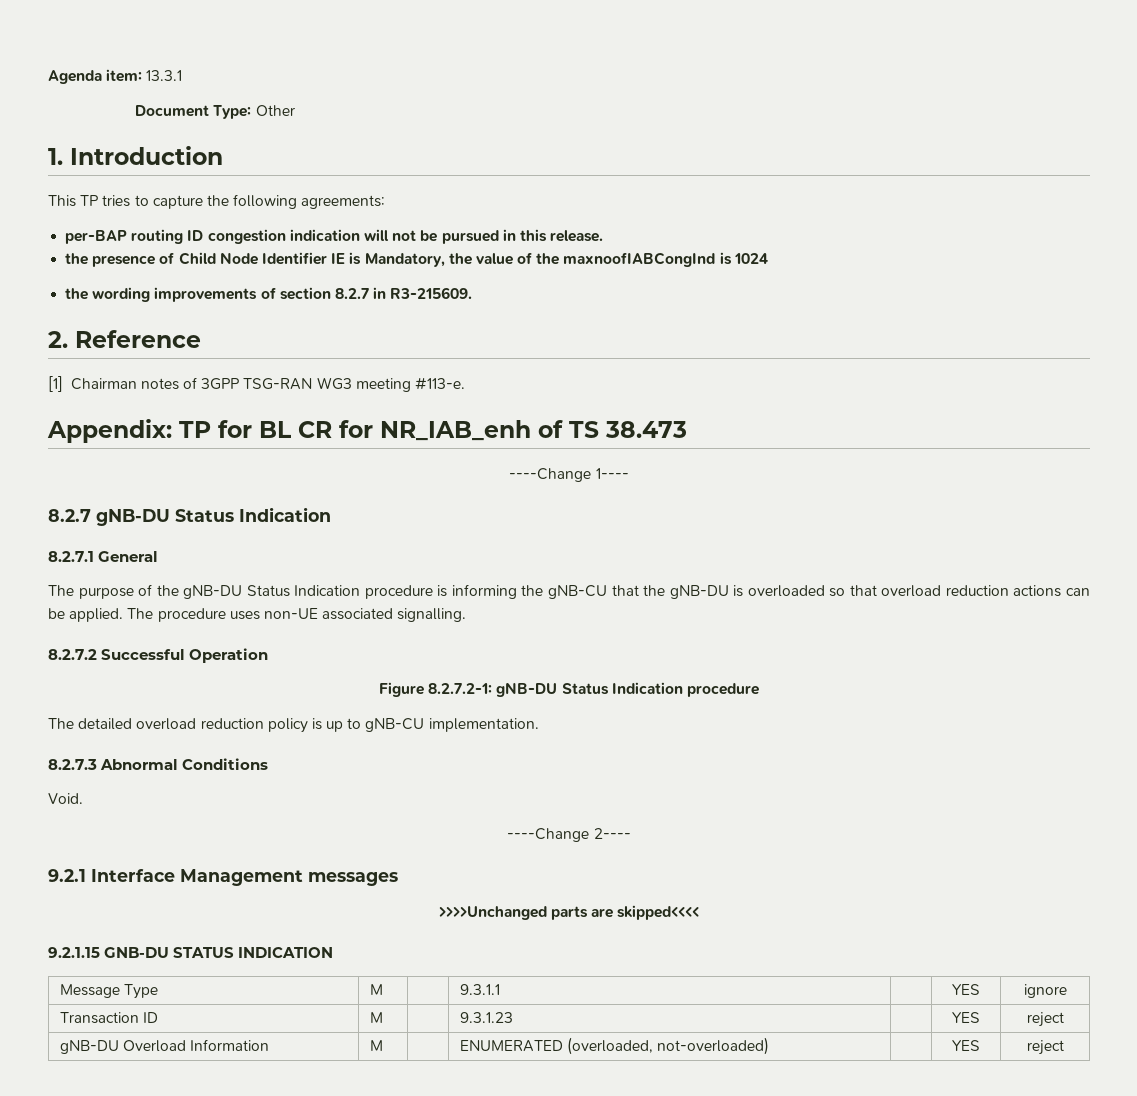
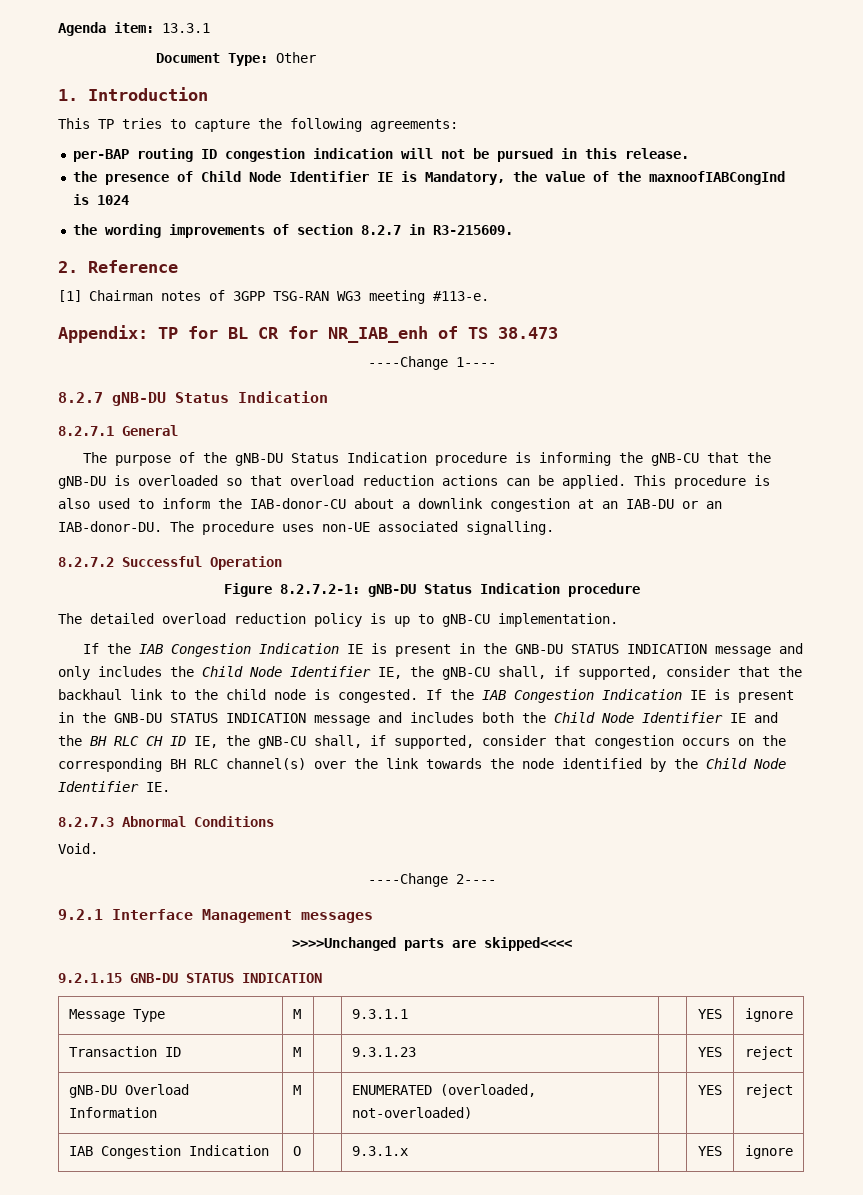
+ This procedure is also used to inform the IAB-donor-CU about a downlink congestion at an IAB-DU or an IAB-donor-DU.
+ If the IAB Congestion Indication IE is present in the GNB-DU STATUS INDICATION message and only includes the Child Node Identifier IE, the gNB-CU shall, if supported, consider that the backhaul link to the child node is congested. If the IAB Congestion Indication IE is present in the GNB-DU STATUS INDICATION message and includes both the Child Node Identifier IE and the BH RLC CH ID IE, the gNB-CU shall, if supported, consider that congestion occurs on the corresponding BH RLC channel(s) over the link towards the node identified by the Child Node Identifier IE.
+ IAB Congestion Indication | O | | 9.3.1.x | | YES | ignore

